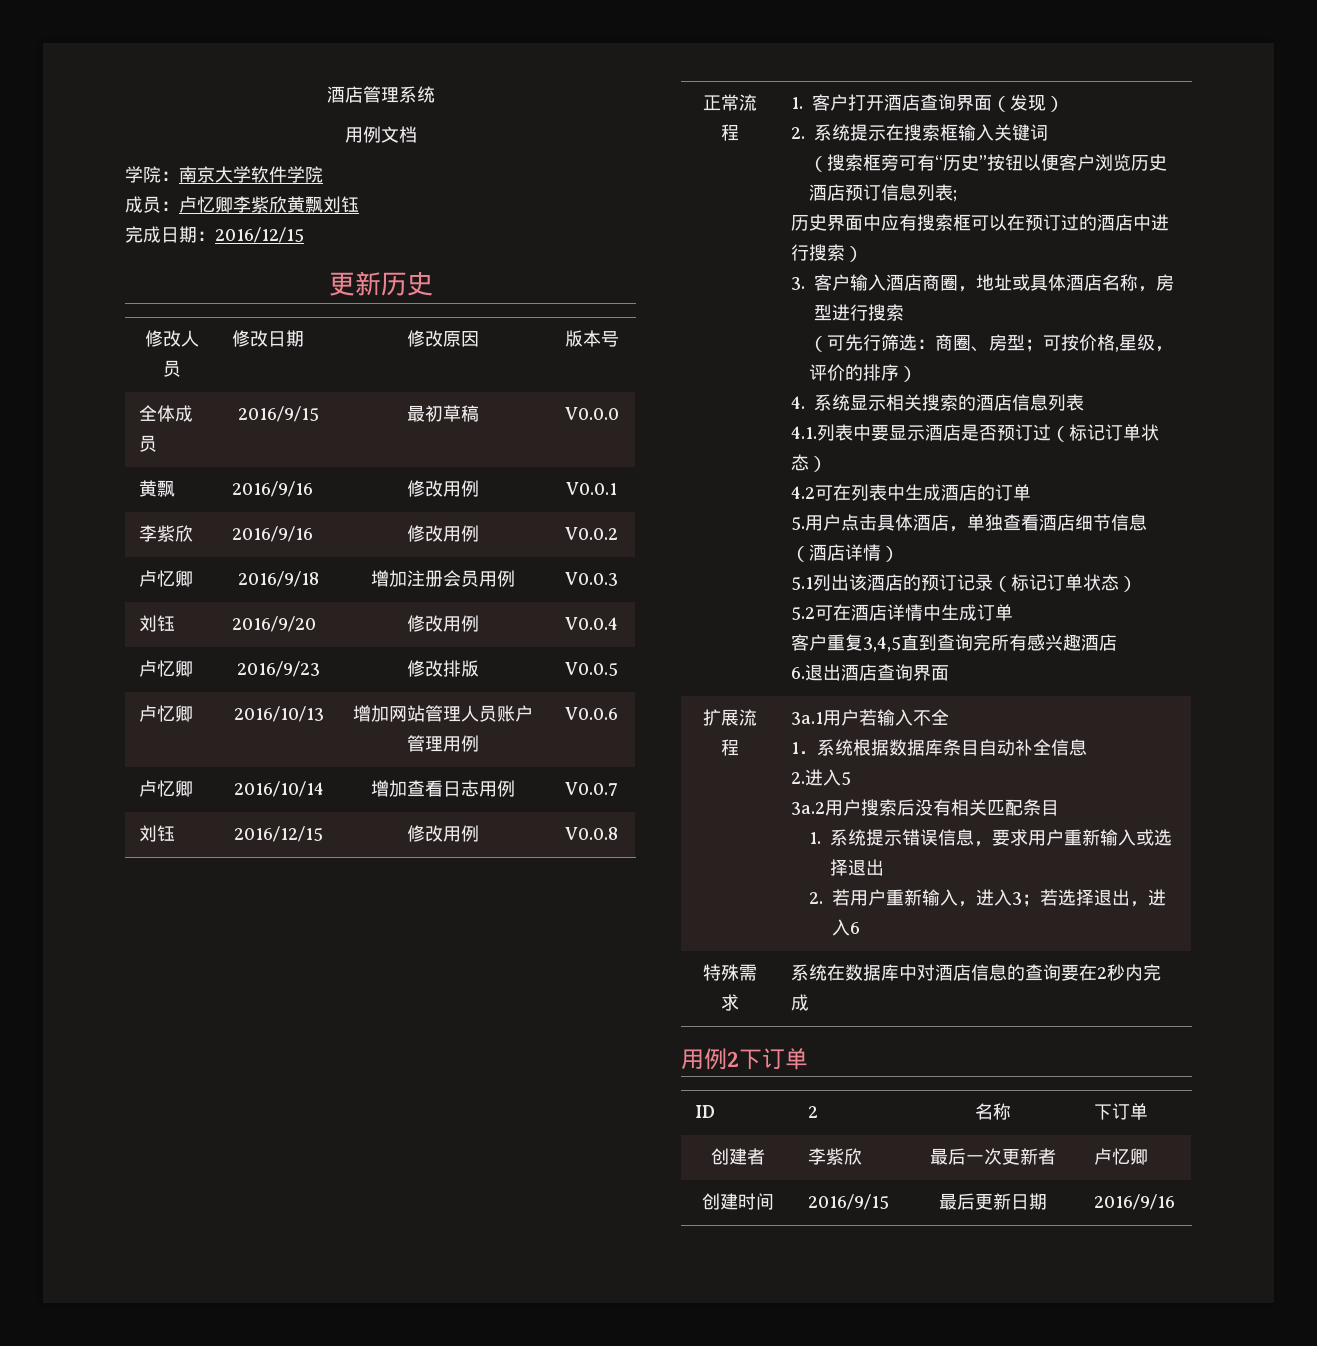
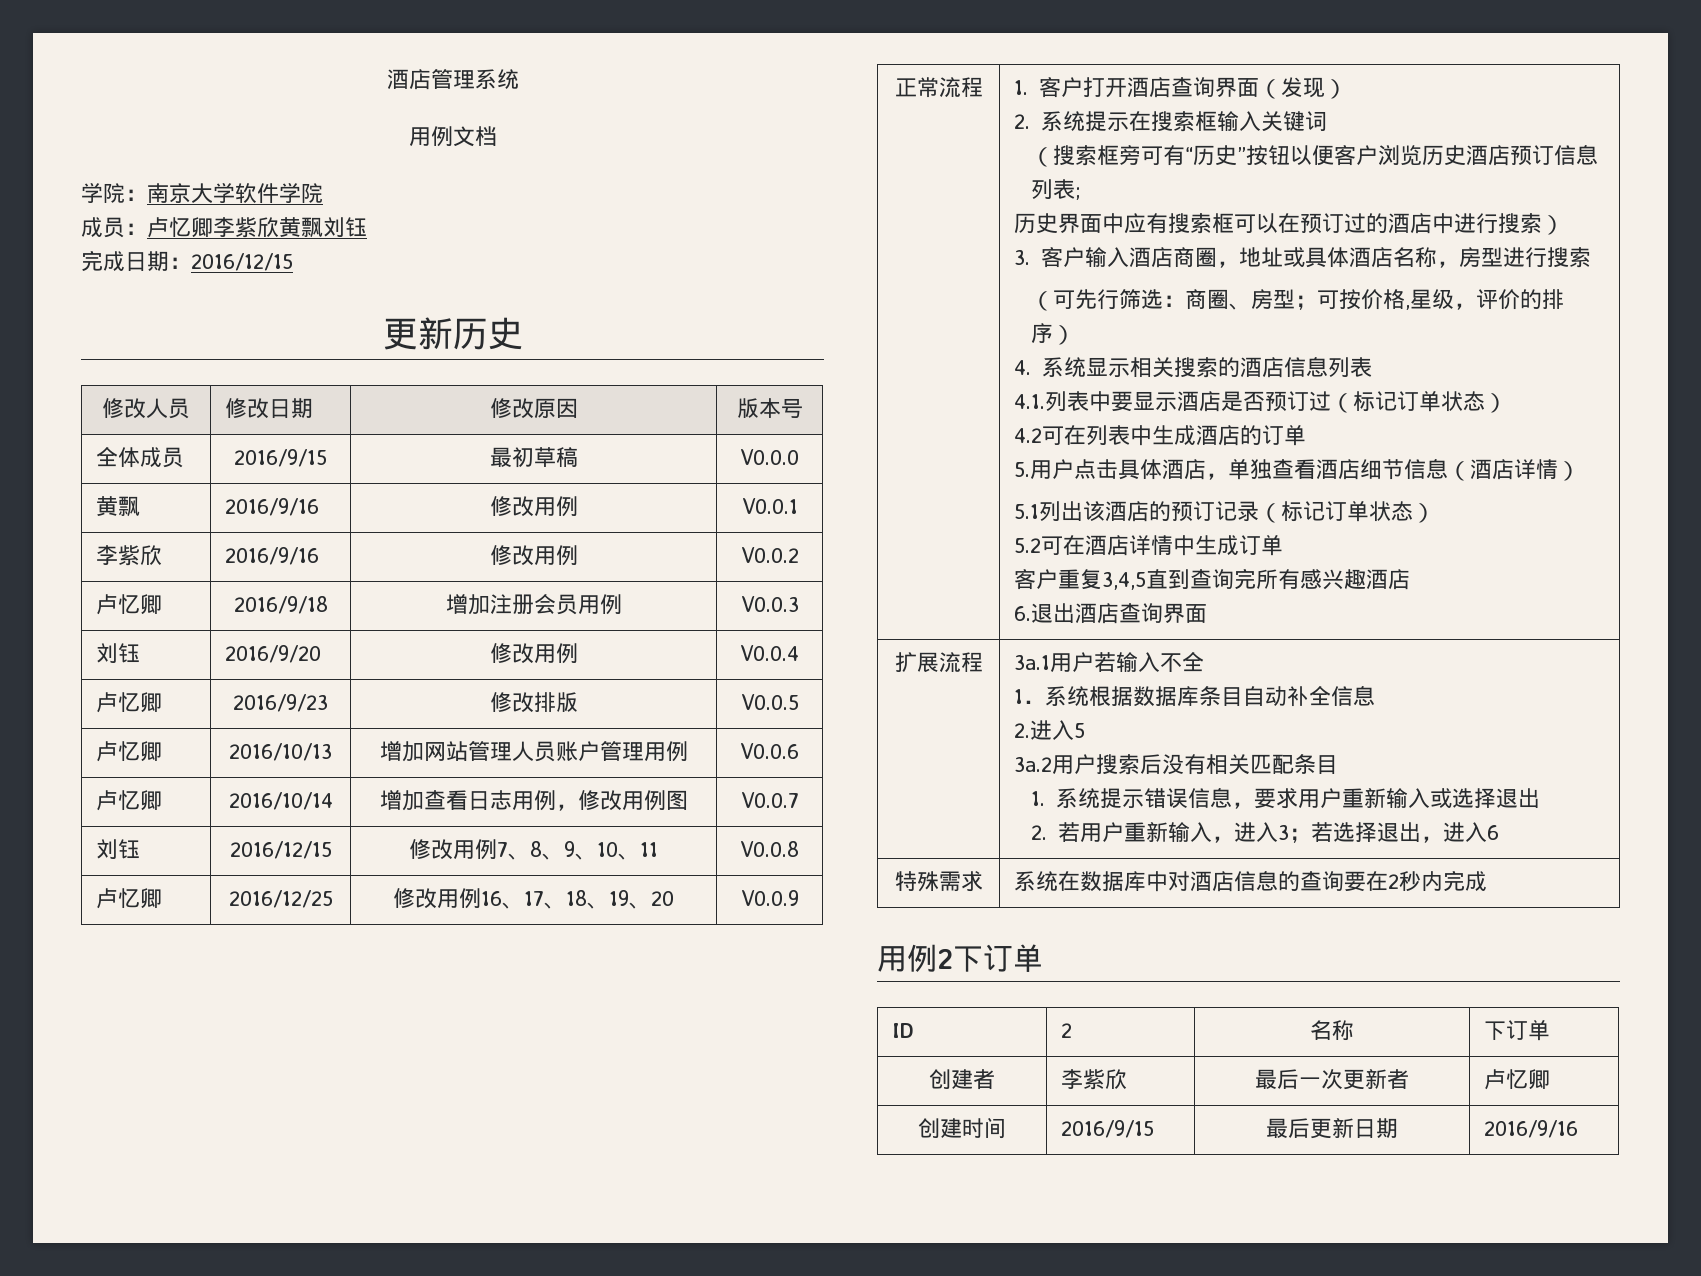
- 卢忆卿 | 2016/10/14 | 增加查看日志用例 | V0.0.7
+ 卢忆卿 | 2016/10/14 | 增加查看日志用例，修改用例图 | V0.0.7
- 刘钰 | 2016/12/15 | 修改用例 | V0.0.8
+ 刘钰 | 2016/12/15 | 修改用例7、8、9、10、11 | V0.0.8
+ 卢忆卿 | 2016/12/25 | 修改用例16、17、18、19、20 | V0.0.9

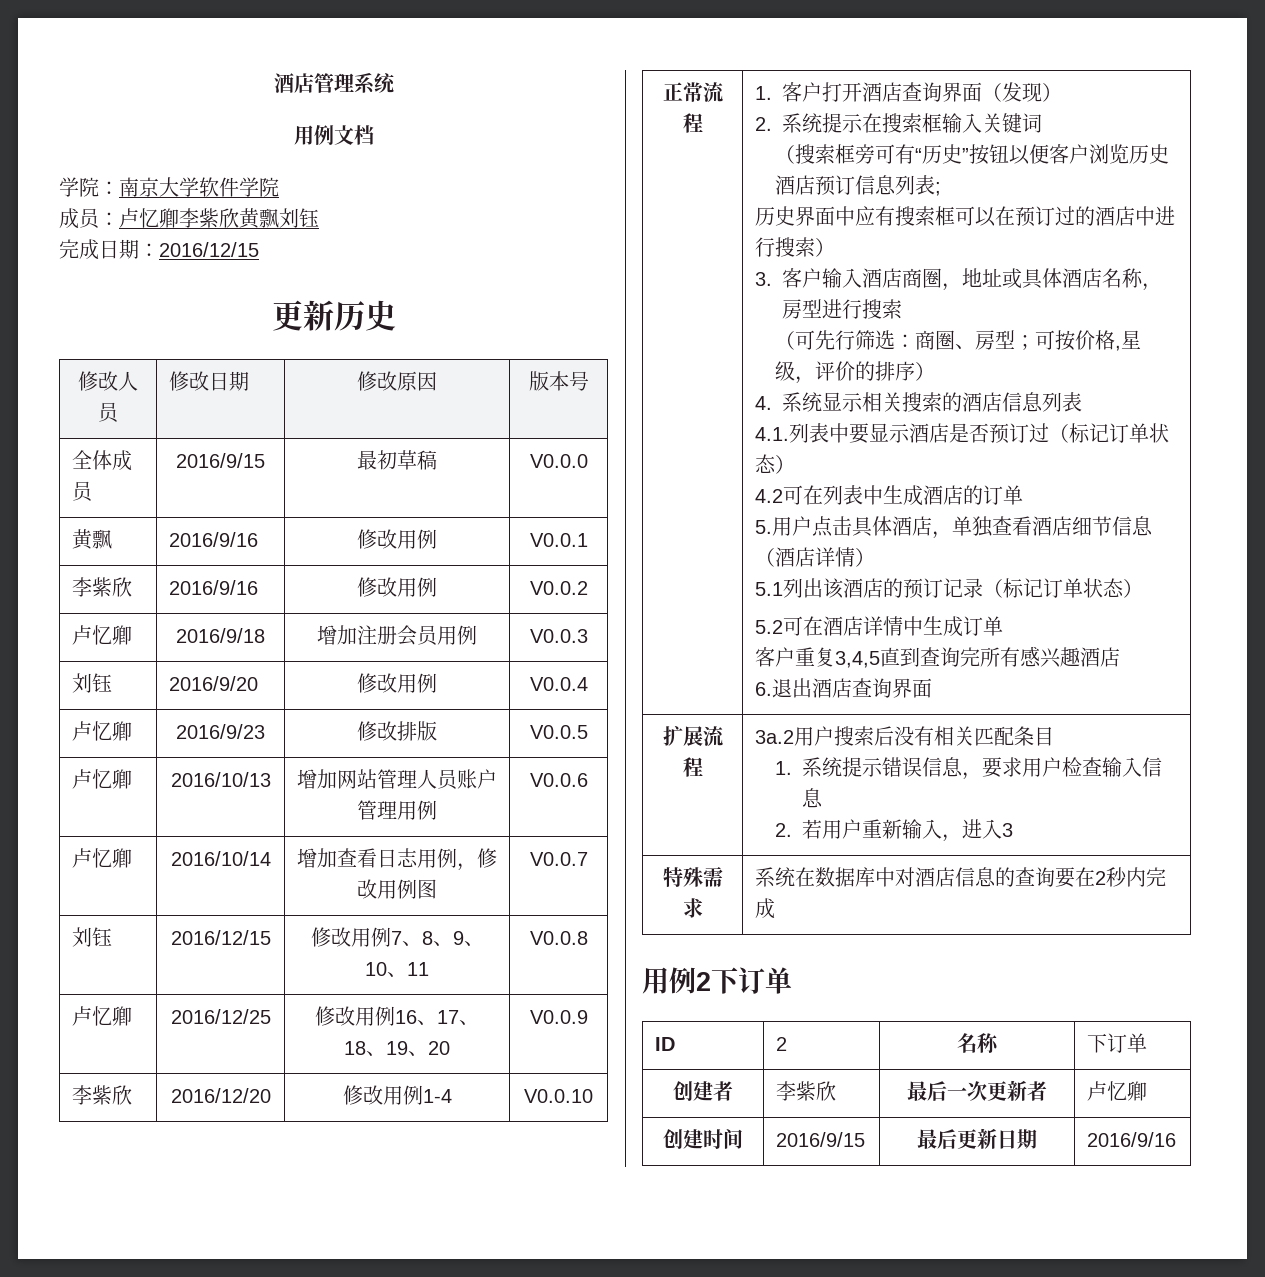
+ 李紫欣 | 2016/12/20 | 修改用例1-4 | V0.0.10
- 3a.1用户若输入不全
- 1．系统根据数据库条目自动补全信息
- 2.进入5
- 1.系统提示错误信息，要求用户重新输入或选择退出
+ 1.系统提示错误信息，要求用户检查输入信息
- 2.若用户重新输入，进入3；若选择退出，进入6
+ 2.若用户重新输入，进入3

